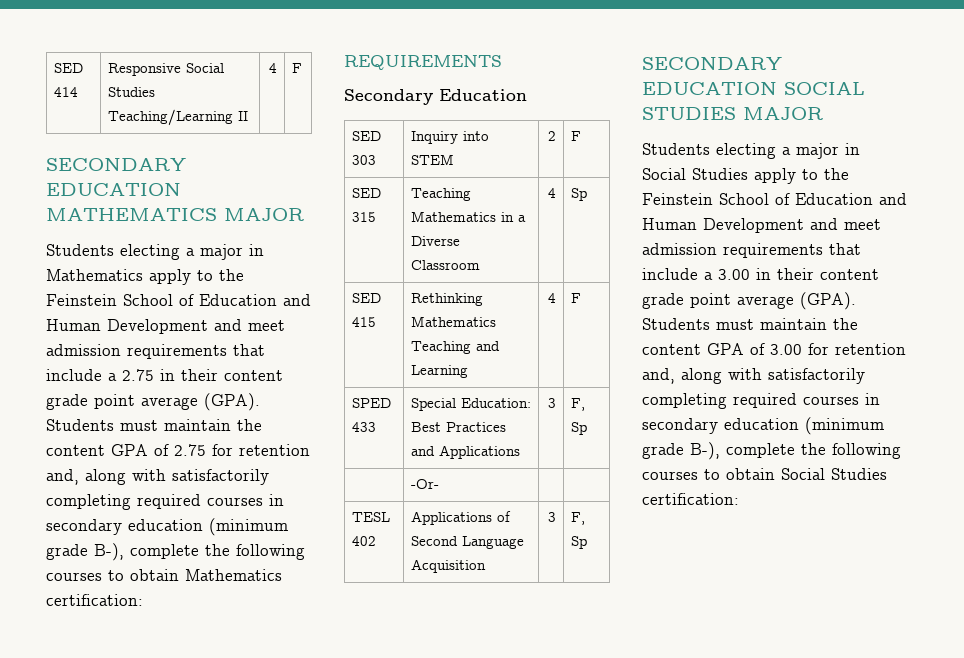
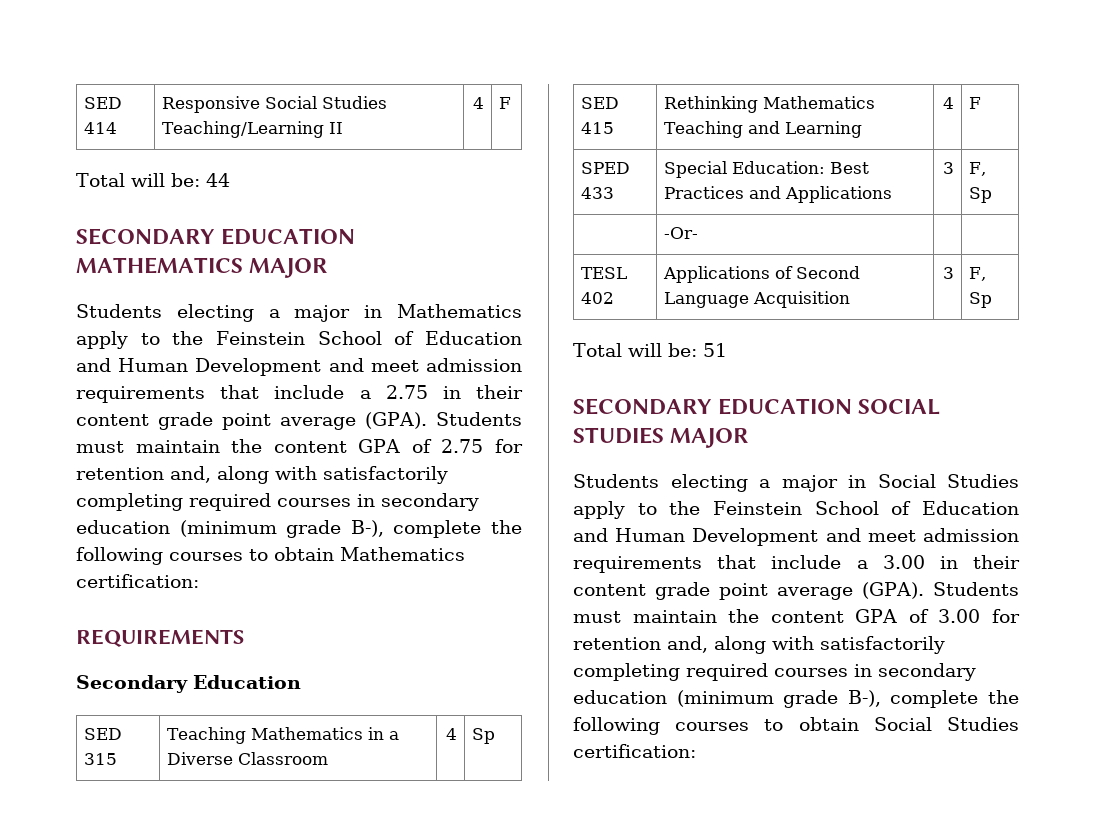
+ Total will be: 44
- SED 303 | Inquiry into STEM | 2 | F
+ Total will be: 51

